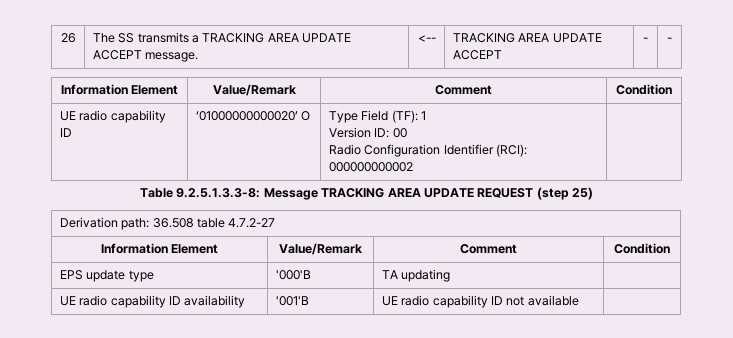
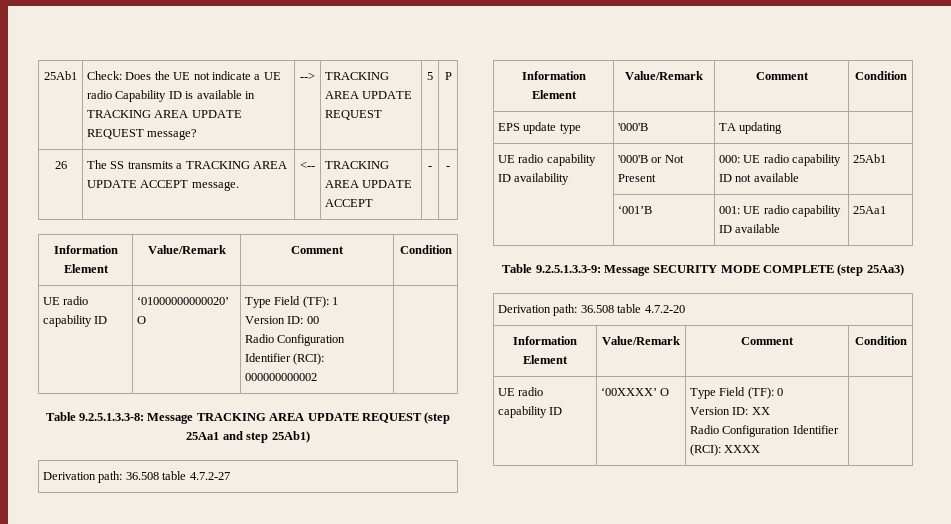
+ 25Ab1 | Check: Does the UE not indicate a UE radio Capability ID is available in TRACKING AREA UPDATE REQUEST message? | --> | TRACKING AREA UPDATE REQUEST | 5 | P
- Table 9.2.5.1.3.3-8: Message TRACKING AREA UPDATE REQUEST (step 25)
+ Table 9.2.5.1.3.3-8: Message TRACKING AREA UPDATE REQUEST (step 25Aa1 and step 25Ab1)
- UE radio capability ID availability | '001'B | UE radio capability ID not available |
+ UE radio capability ID availability | '000'B or Not Present | 000: UE radio capability ID not available | 25Ab1
+ | ‘001’B | 001: UE radio capability ID available | 25Aa1
+ Table 9.2.5.1.3.3-9: Message SECURITY MODE COMPLETE (step 25Aa3)
+ Derivation path: 36.508 table 4.7.2-20
+ Information Element | Value/Remark | Comment | Condition
+ UE radio capability ID | ‘00XXXX’ O | Type Field (TF): 0
+ Version ID: XX
+ Radio Configuration Identifier (RCI): XXXX |

